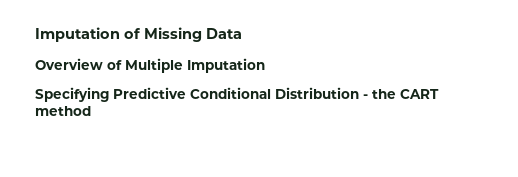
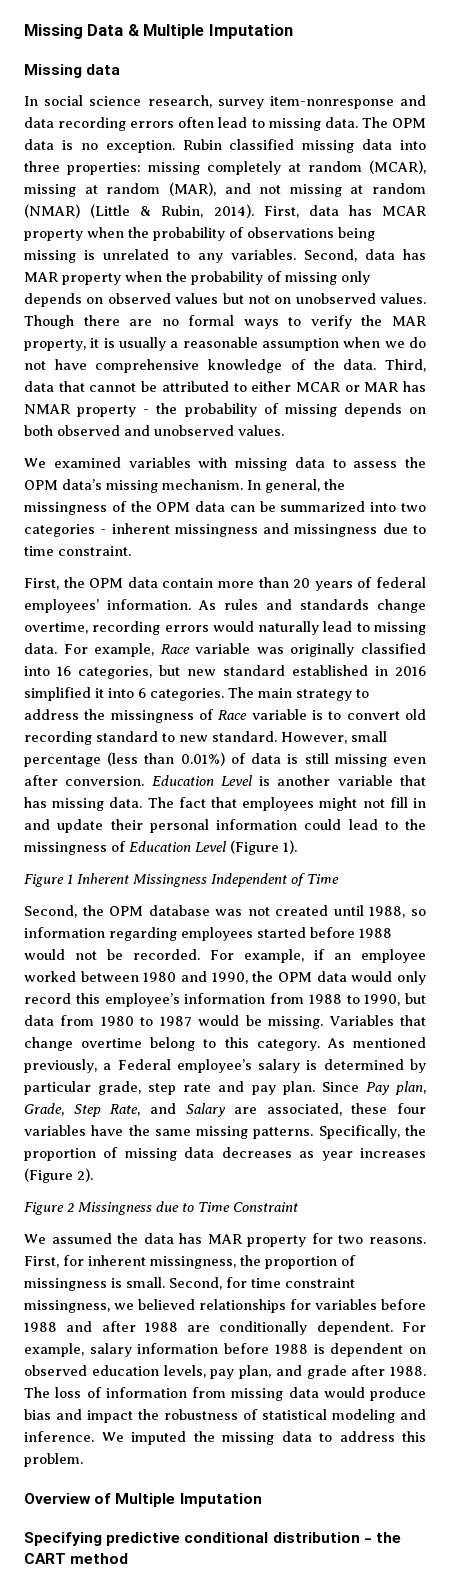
- Imputation of Missing Data
+ Missing Data & Multiple Imputation
+ Missing data
+ In social science research, survey item-nonresponse and data recording errors often lead to missing data. The OPM data is no exception. Rubin classified missing data into three properties: missing completely at random (MCAR), missing at random (MAR), and not missing at random (NMAR) (Little & Rubin, 2014). First, data has MCAR property when the probability of observations being missing is unrelated to any variables. Second, data has MAR property when the probability of missing only depends on observed values but not on unobserved values. Though there are no formal ways to verify the MAR property, it is usually a reasonable assumption when we do not have comprehensive knowledge of the data. Third, data that cannot be attributed to either MCAR or MAR has NMAR property - the probability of missing depends on both observed and unobserved values.
+ We examined variables with missing data to assess the OPM data’s missing mechanism. In general, the missingness of the OPM data can be summarized into two categories - inherent missingness and missingness due to time constraint.
+ First, the OPM data contain more than 20 years of federal employees’ information. As rules and standards change overtime, recording errors would naturally lead to missing data. For example, Race variable was originally classified into 16 categories, but new standard established in 2016 simplified it into 6 categories. The main strategy to address the missingness of Race variable is to convert old recording standard to new standard. However, small percentage (less than 0.01%) of data is still missing even after conversion. Education Level is another variable that has missing data. The fact that employees might not fill in and update their personal information could lead to the missingness of Education Level (Figure 1).
+ Figure 1 Inherent Missingness Independent of Time
+ Second, the OPM database was not created until 1988, so information regarding employees started before 1988 would not be recorded. For example, if an employee worked between 1980 and 1990, the OPM data would only record this employee’s information from 1988 to 1990, but data from 1980 to 1987 would be missing. Variables that change overtime belong to this category. As mentioned previously, a Federal employee’s salary is determined by particular grade, step rate and pay plan. Since Pay plan, Grade, Step Rate, and Salary are associated, these four variables have the same missing patterns. Specifically, the proportion of missing data decreases as year increases (Figure 2).
+ Figure 2 Missingness due to Time Constraint
+ We assumed the data has MAR property for two reasons. First, for inherent missingness, the proportion of missingness is small. Second, for time constraint missingness, we believed relationships for variables before 1988 and after 1988 are conditionally dependent. For example, salary information before 1988 is dependent on observed education levels, pay plan, and grade after 1988. The loss of information from missing data would produce bias and impact the robustness of statistical modeling and inference. We imputed the missing data to address this problem.
- Specifying Predictive Conditional Distribution - the CART method
+ Specifying predictive conditional distribution - the CART method

